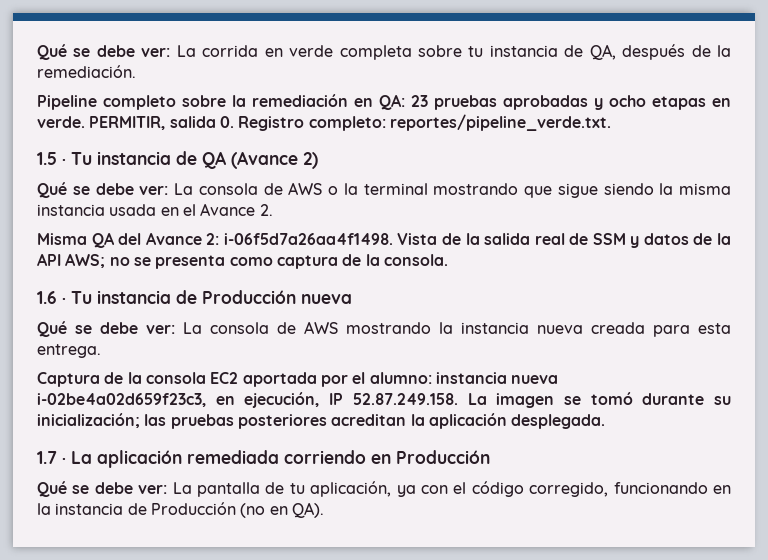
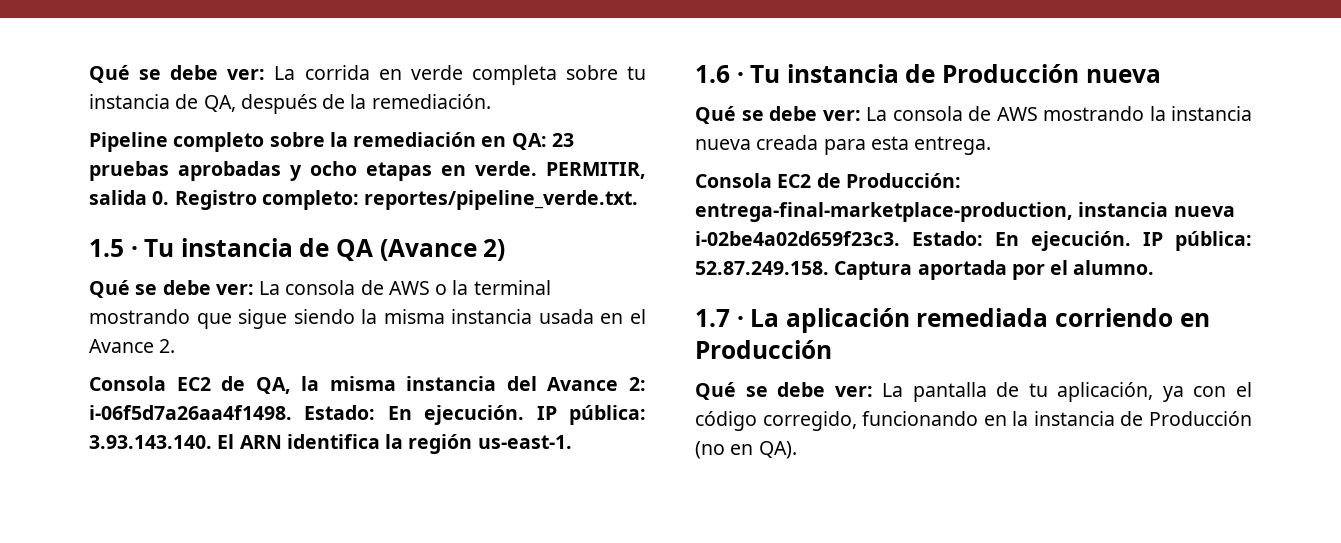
- Misma QA del Avance 2: i-06f5d7a26aa4f1498. Vista de la salida real de SSM y datos de la API AWS; no se presenta como captura de la consola.
+ Consola EC2 de QA, la misma instancia del Avance 2: i-06f5d7a26aa4f1498. Estado: En ejecución. IP pública: 3.93.143.140. El ARN identifica la región us-east-1.
- Captura de la consola EC2 aportada por el alumno: instancia nueva i-02be4a02d659f23c3, en ejecución, IP 52.87.249.158. La imagen se tomó durante su inicialización; las pruebas posteriores acreditan la aplicación desplegada.
+ Consola EC2 de Producción: entrega-final-marketplace-production, instancia nueva i-02be4a02d659f23c3. Estado: En ejecución. IP pública: 52.87.249.158. Captura aportada por el alumno.

